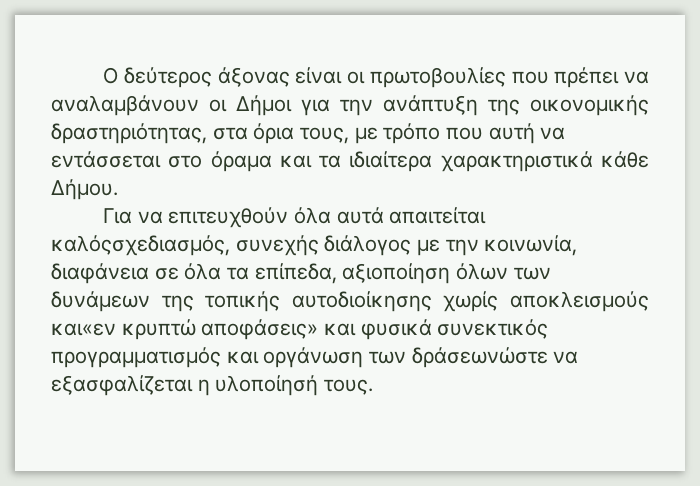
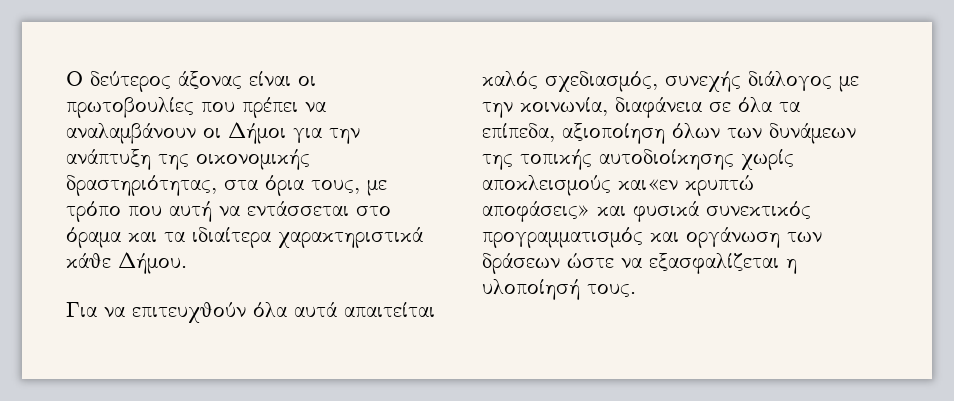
- Για να επιτευχθούν όλα αυτά απαιτείται καλόςσχεδιασμός, συνεχής διάλογος με την κοινωνία, διαφάνεια σε όλα τα επίπεδα, αξιοποίηση όλων των δυνάμεων της τοπικής αυτοδιοίκησης χωρίς αποκλεισμούς και«εν κρυπτώ αποφάσεις» και φυσικά συνεκτικός προγραμματισμός και οργάνωση των δράσεωνώστε να εξασφαλίζεται η υλοποίησή τους.
+ Για να επιτευχθούν όλα αυτά απαιτείται καλός σχεδιασμός, συνεχής διάλογος με την κοινωνία, διαφάνεια σε όλα τα επίπεδα, αξιοποίηση όλων των δυνάμεων της τοπικής αυτοδιοίκησης χωρίς αποκλεισμούς και«εν κρυπτώ αποφάσεις» και φυσικά συνεκτικός προγραμματισμός και οργάνωση των δράσεων ώστε να εξασφαλίζεται η υλοποίησή τους.

